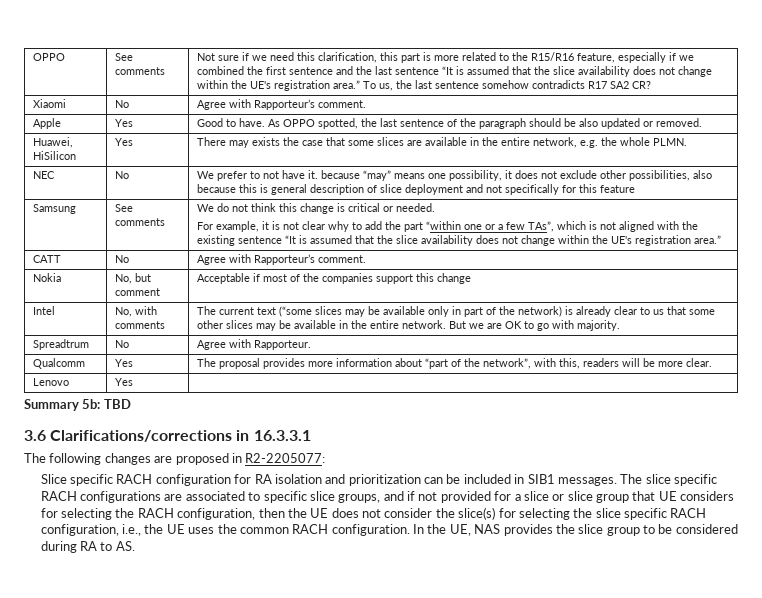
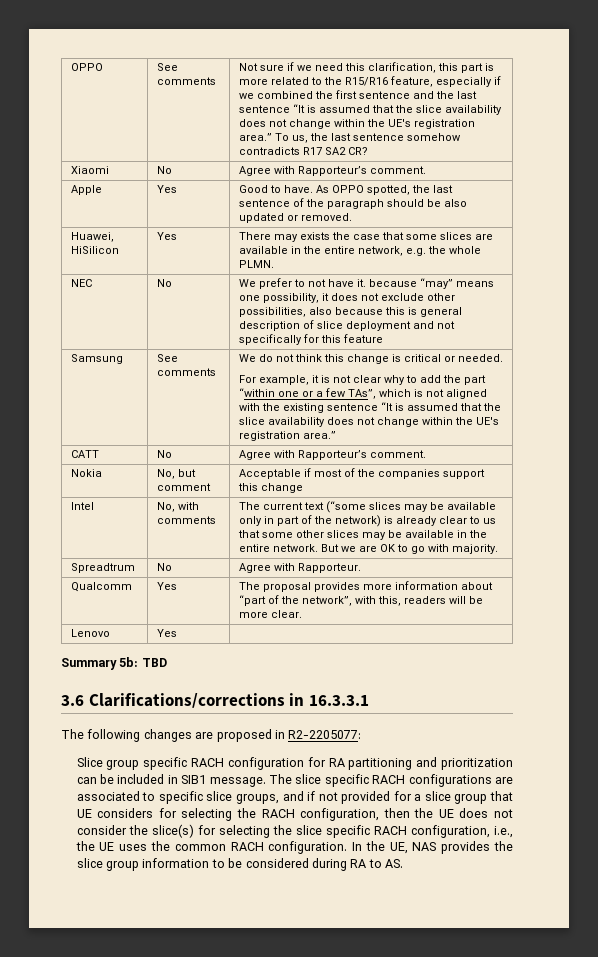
- Slice specific RACH configuration for RA isolation and prioritization can be included in SIB1 messages.
+ Slice group specific RACH configuration for RA partitioning and prioritization can be included in SIB1 message.
- The slice specific RACH configurations are associated to specific slice groups, and if not provided for a slice or slice group that UE considers for selecting the RACH configuration, then the UE does not consider the slice(s) for selecting the slice specific RACH configuration, i.e., the UE uses the common RACH configuration.
+ The slice specific RACH configurations are associated to specific slice groups, and if not provided for a slice group that UE considers for selecting the RACH configuration, then the UE does not consider the slice(s) for selecting the slice specific RACH configuration, i.e., the UE uses the common RACH configuration.
- In the UE, NAS provides the slice group to be considered during RA to AS.
+ In the UE, NAS provides the slice group information to be considered during RA to AS.

